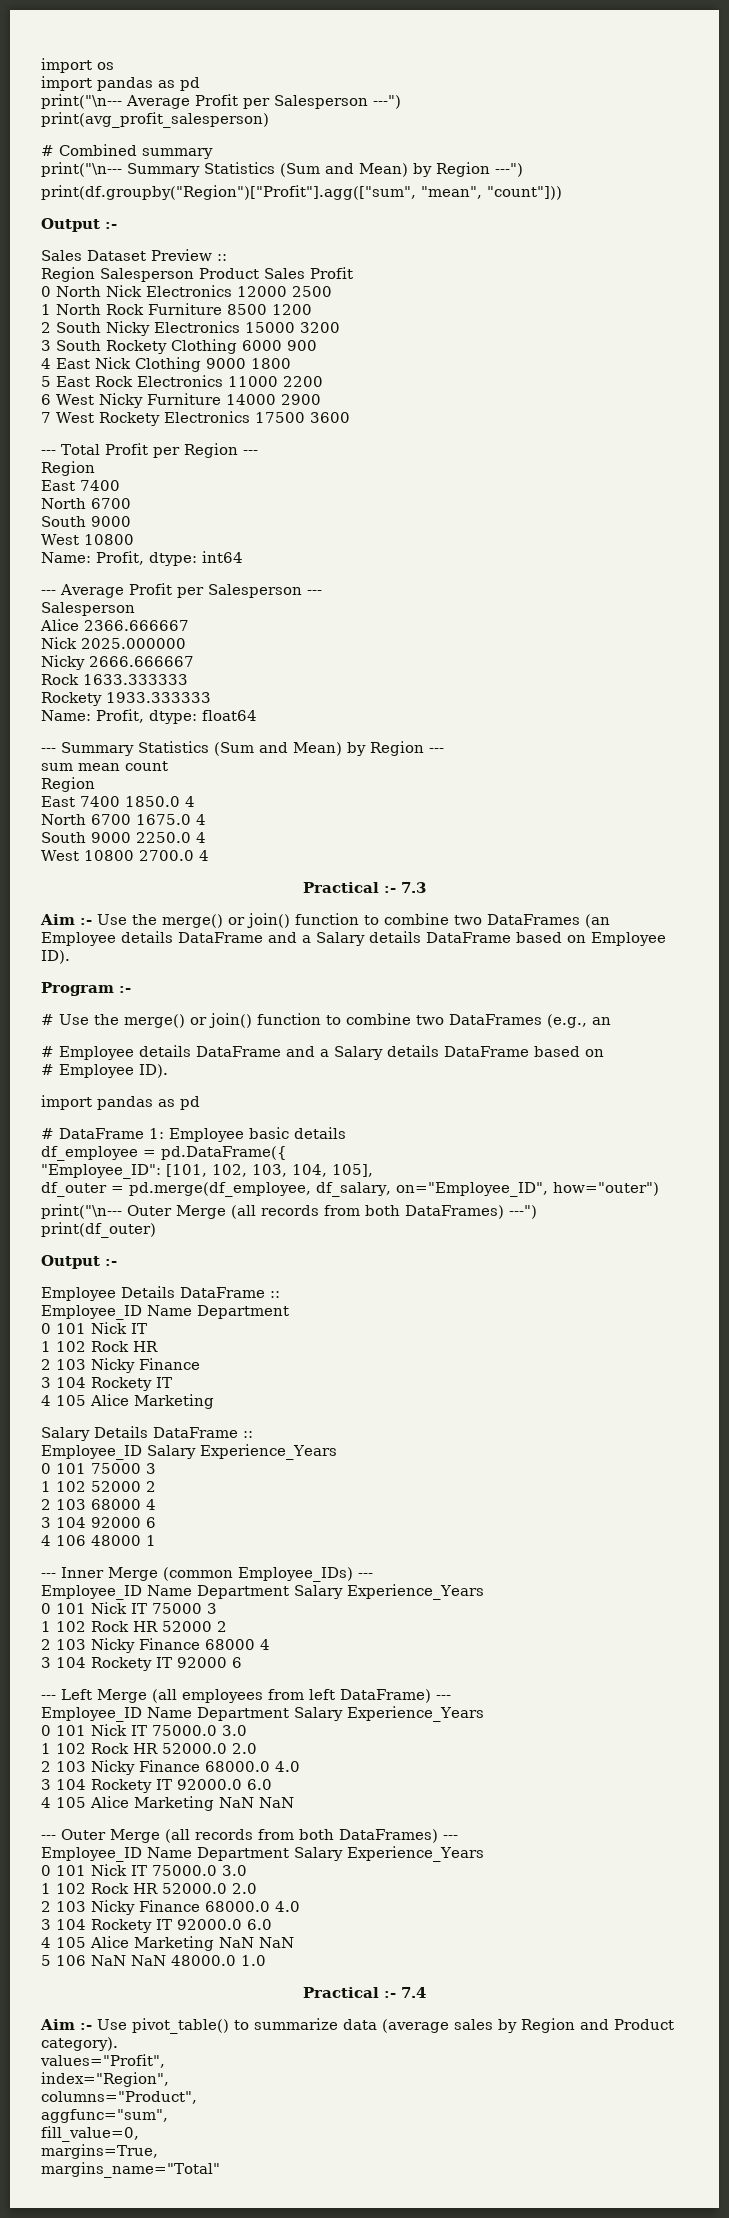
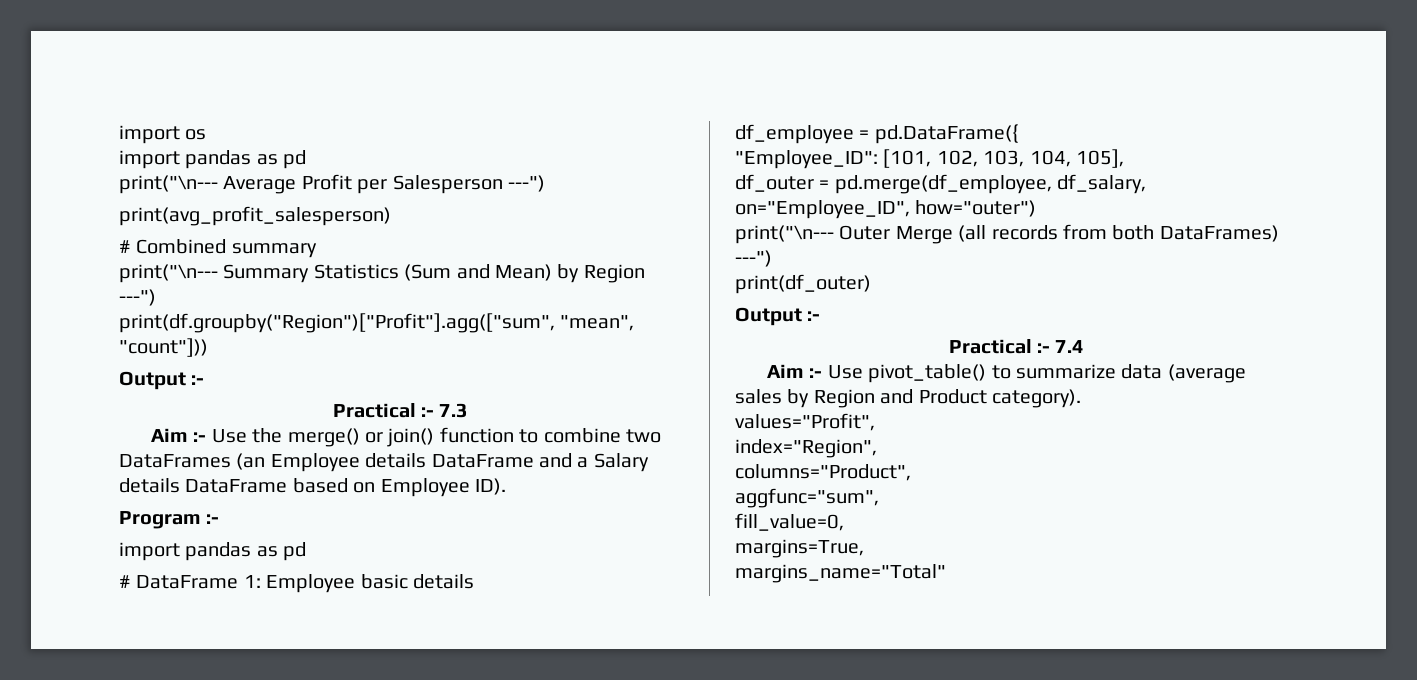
- Sales Dataset Preview ::
- Region Salesperson Product Sales Profit
- 0 North Nick Electronics 12000 2500
- 1 North Rock Furniture 8500 1200
- 2 South Nicky Electronics 15000 3200
- 3 South Rockety Clothing 6000 900
- 4 East Nick Clothing 9000 1800
- 5 East Rock Electronics 11000 2200
- 6 West Nicky Furniture 14000 2900
- 7 West Rockety Electronics 17500 3600
- --- Total Profit per Region ---
- Region
- East 7400
- North 6700
- South 9000
- West 10800
- Name: Profit, dtype: int64
- --- Average Profit per Salesperson ---
- Salesperson
- Alice 2366.666667
- Nick 2025.000000
- Nicky 2666.666667
- Rock 1633.333333
- Rockety 1933.333333
- Name: Profit, dtype: float64
- --- Summary Statistics (Sum and Mean) by Region ---
- sum mean count
- Region
- East 7400 1850.0 4
- North 6700 1675.0 4
- South 9000 2250.0 4
- West 10800 2700.0 4
- # Use the merge() or join() function to combine two DataFrames (e.g., an
- # Employee details DataFrame and a Salary details DataFrame based on
- # Employee ID).
- Employee Details DataFrame ::
- Employee_ID Name Department
- 0 101 Nick IT
- 1 102 Rock HR
- 2 103 Nicky Finance
- 3 104 Rockety IT
- 4 105 Alice Marketing
- Salary Details DataFrame ::
- Employee_ID Salary Experience_Years
- 0 101 75000 3
- 1 102 52000 2
- 2 103 68000 4
- 3 104 92000 6
- 4 106 48000 1
- --- Inner Merge (common Employee_IDs) ---
- Employee_ID Name Department Salary Experience_Years
- 0 101 Nick IT 75000 3
- 1 102 Rock HR 52000 2
- 2 103 Nicky Finance 68000 4
- 3 104 Rockety IT 92000 6
- --- Left Merge (all employees from left DataFrame) ---
- Employee_ID Name Department Salary Experience_Years
- 0 101 Nick IT 75000.0 3.0
- 1 102 Rock HR 52000.0 2.0
- 2 103 Nicky Finance 68000.0 4.0
- 3 104 Rockety IT 92000.0 6.0
- 4 105 Alice Marketing NaN NaN
- --- Outer Merge (all records from both DataFrames) ---
- Employee_ID Name Department Salary Experience_Years
- 0 101 Nick IT 75000.0 3.0
- 1 102 Rock HR 52000.0 2.0
- 2 103 Nicky Finance 68000.0 4.0
- 3 104 Rockety IT 92000.0 6.0
- 4 105 Alice Marketing NaN NaN
- 5 106 NaN NaN 48000.0 1.0

